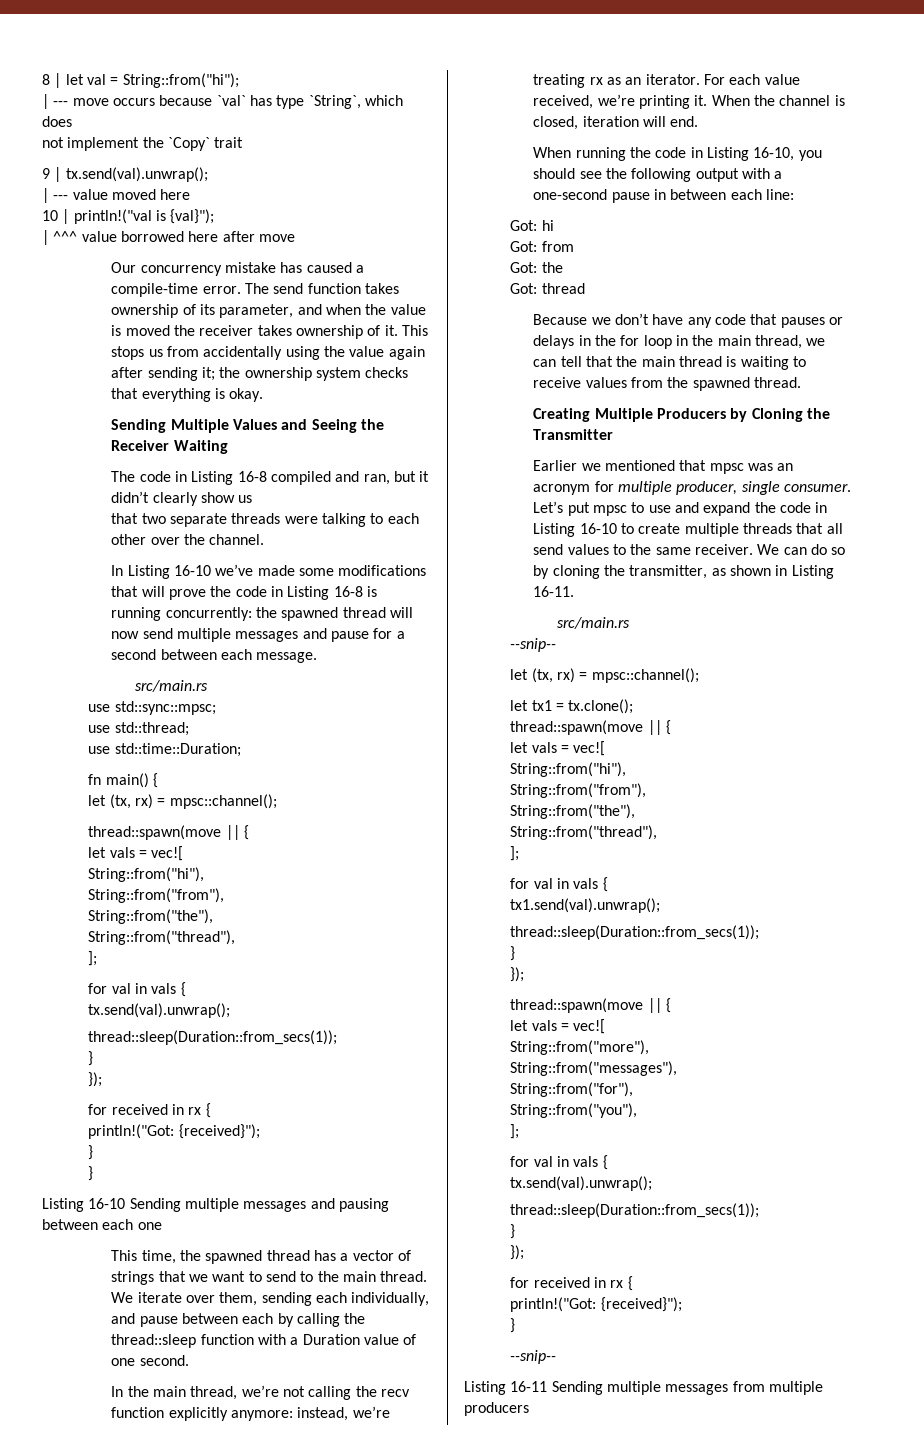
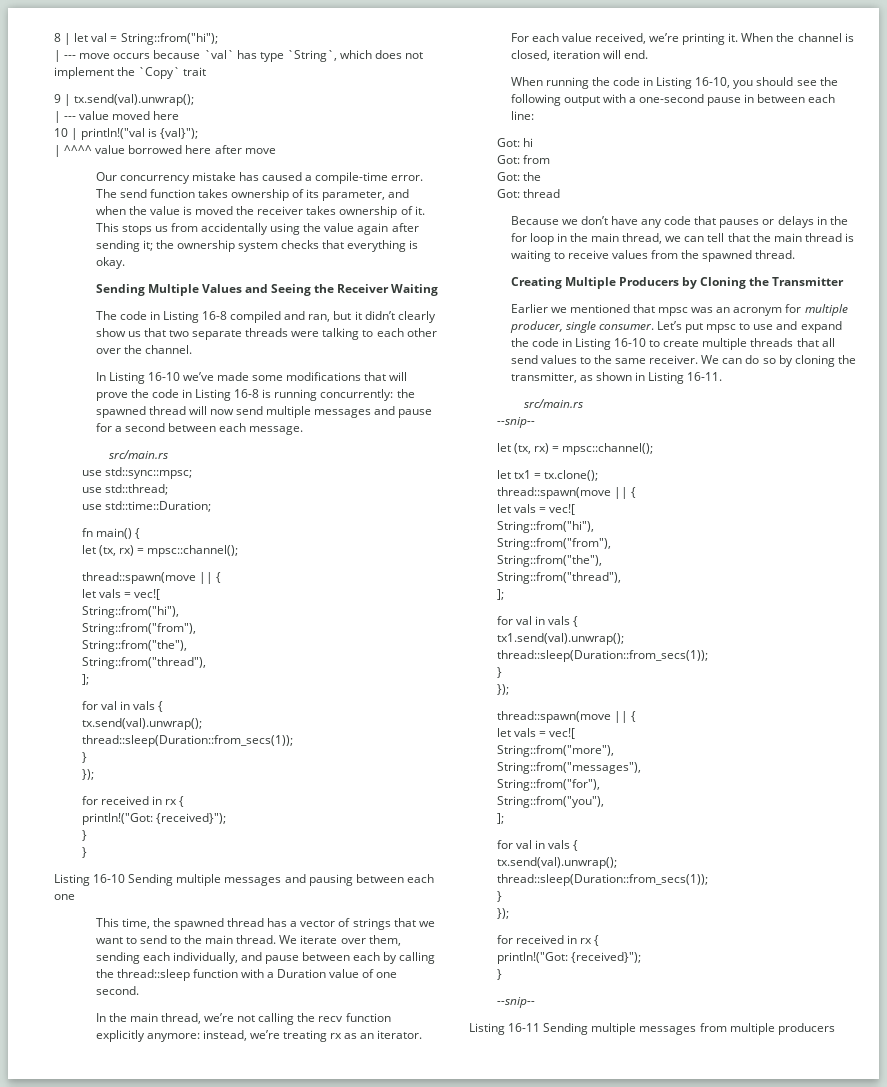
- | --- move occurs because `val` has type `String`, which does
- not implement the `Copy` trait
+ | --- move occurs because `val` has type `String`, which does not implement the `Copy` trait
- | ^^^ value borrowed here after move
+ | ^^^^ value borrowed here after move
- The code in Listing 16-8 compiled and ran, but it didn’t clearly show us
- that two separate threads were talking to each other over the channel.
+ The code in Listing 16-8 compiled and ran, but it didn’t clearly show us that two separate threads were talking to each other over the channel.

